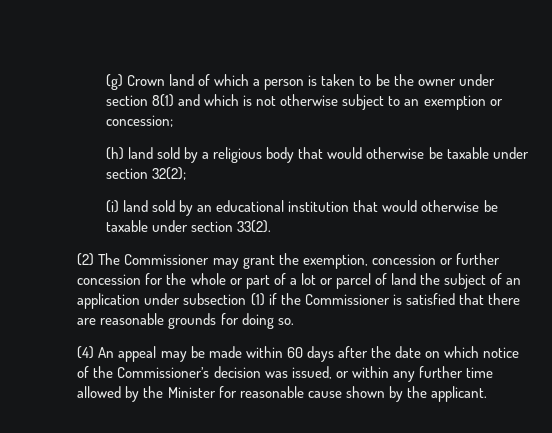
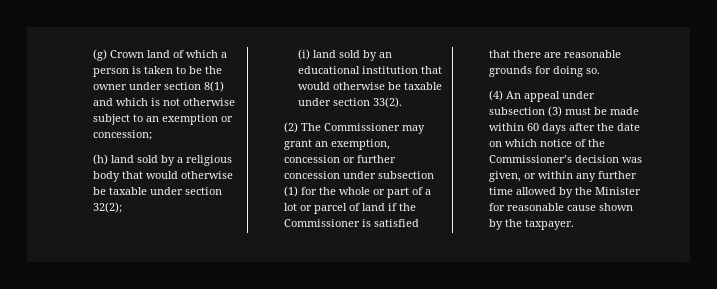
- (2) The Commissioner may grant the exemption, concession or further concession for the whole or part of a lot or parcel of land the subject of an application under subsection (1) if the Commissioner is satisfied that there are reasonable grounds for doing so.
+ (2) The Commissioner may grant an exemption, concession or further concession under subsection (1) for the whole or part of a lot or parcel of land if the Commissioner is satisfied that there are reasonable grounds for doing so.
- (4) An appeal may be made within 60 days after the date on which notice of the Commissioner’s decision was issued, or within any further time allowed by the Minister for reasonable cause shown by the applicant.
+ (4) An appeal under subsection (3) must be made within 60 days after the date on which notice of the Commissioner’s decision was given, or within any further time allowed by the Minister for reasonable cause shown by the taxpayer.

